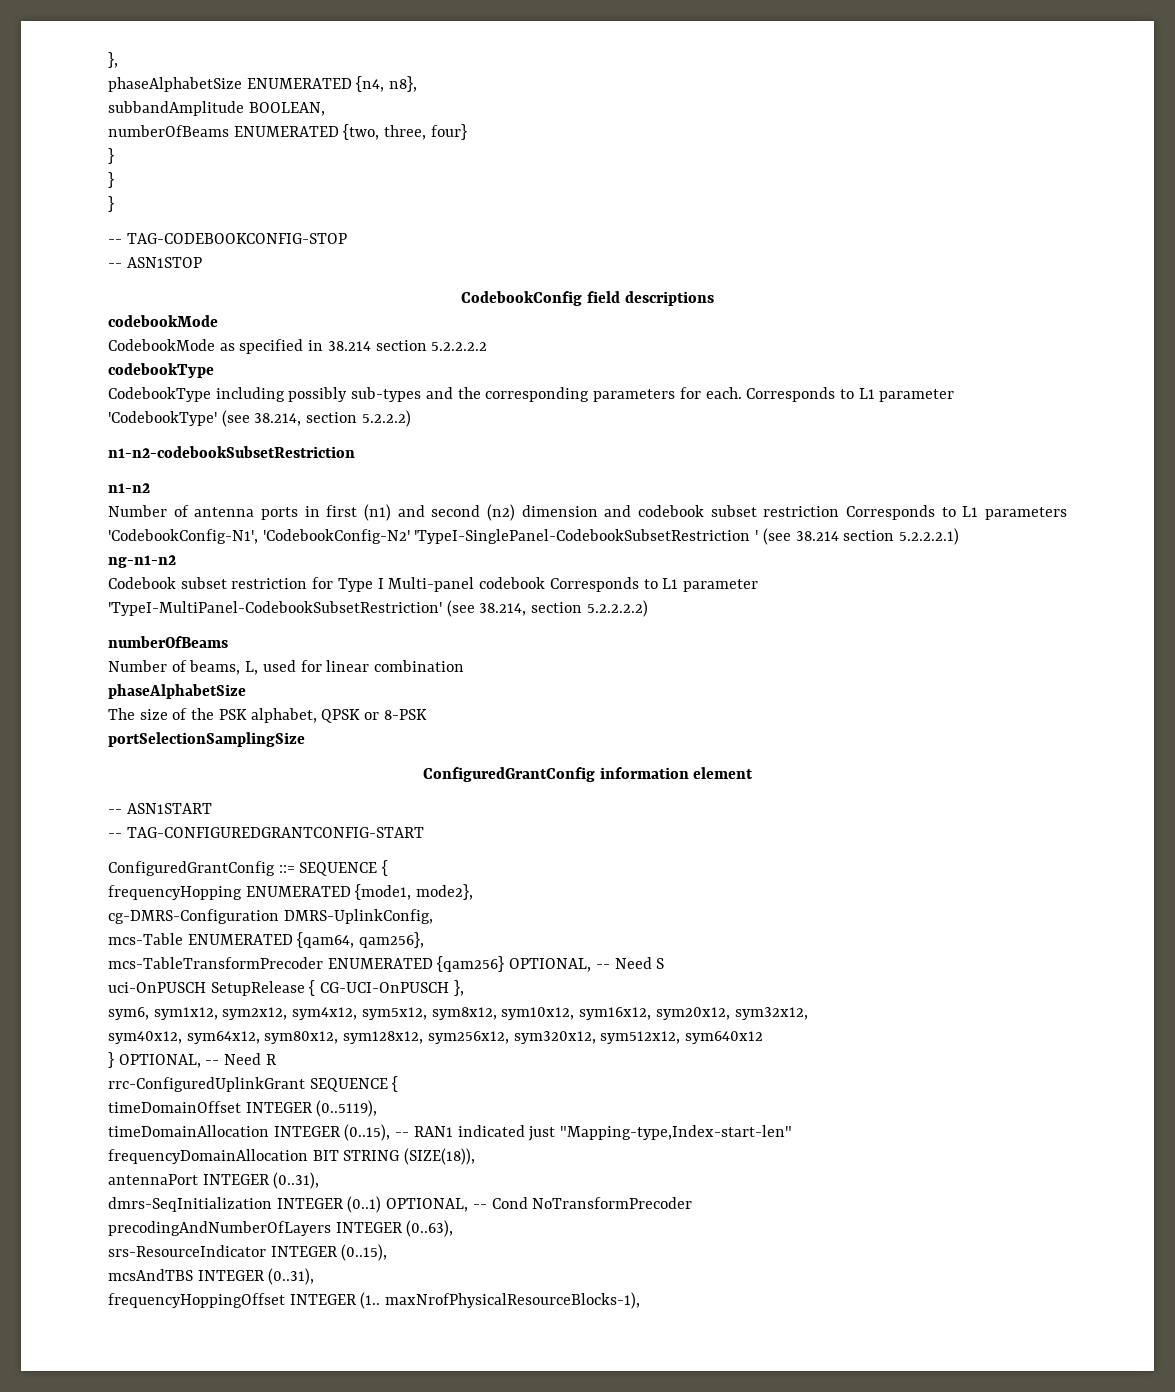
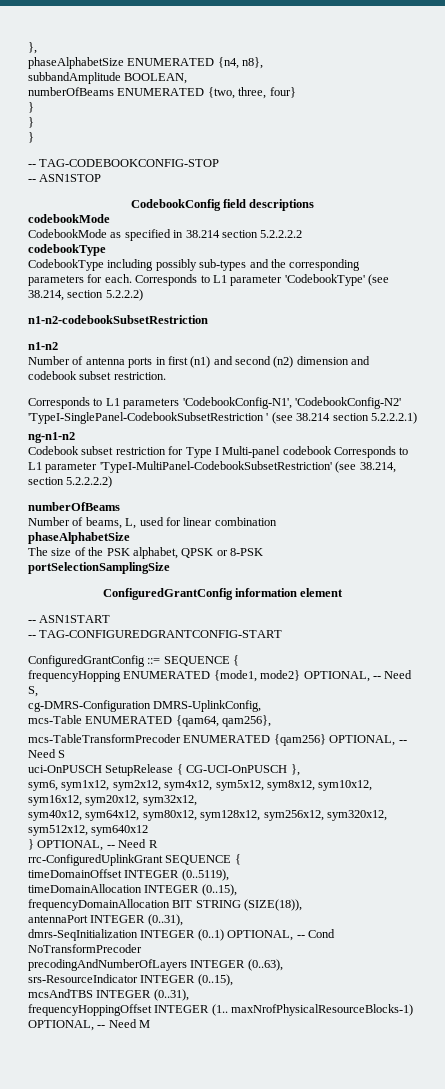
- Number of antenna ports in first (n1) and second (n2) dimension and codebook subset restriction Corresponds to L1 parameters 'CodebookConfig-N1', 'CodebookConfig-N2' 'TypeI-SinglePanel-CodebookSubsetRestriction ' (see 38.214 section 5.2.2.2.1)
+ Number of antenna ports in first (n1) and second (n2) dimension and codebook subset restriction.
+ Corresponds to L1 parameters 'CodebookConfig-N1', 'CodebookConfig-N2' 'TypeI-SinglePanel-CodebookSubsetRestriction ' (see 38.214 section 5.2.2.2.1)
- frequencyHopping ENUMERATED {mode1, mode2},
+ frequencyHopping ENUMERATED {mode1, mode2} OPTIONAL, -- Need S,
- timeDomainAllocation INTEGER (0..15), -- RAN1 indicated just "Mapping-type,Index-start-len"
+ timeDomainAllocation INTEGER (0..15),
- frequencyHoppingOffset INTEGER (1.. maxNrofPhysicalResourceBlocks-1),
+ frequencyHoppingOffset INTEGER (1.. maxNrofPhysicalResourceBlocks-1) OPTIONAL, -- Need M

